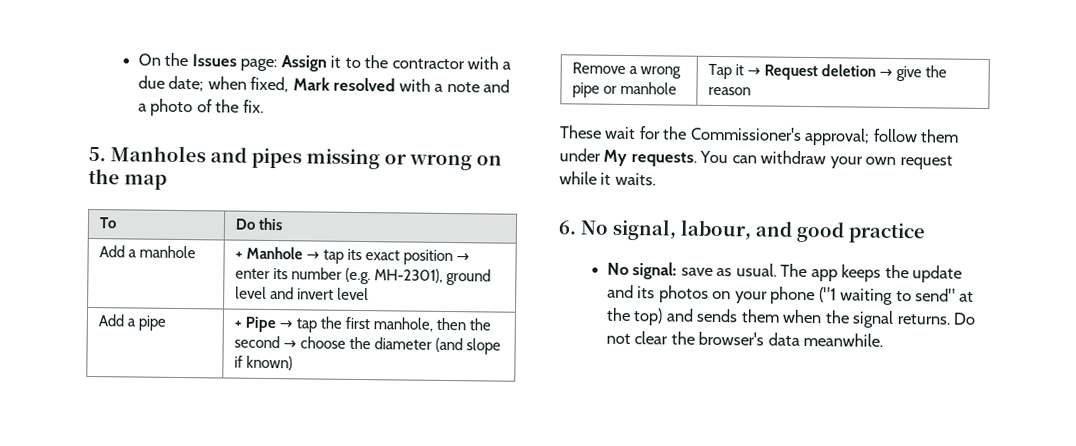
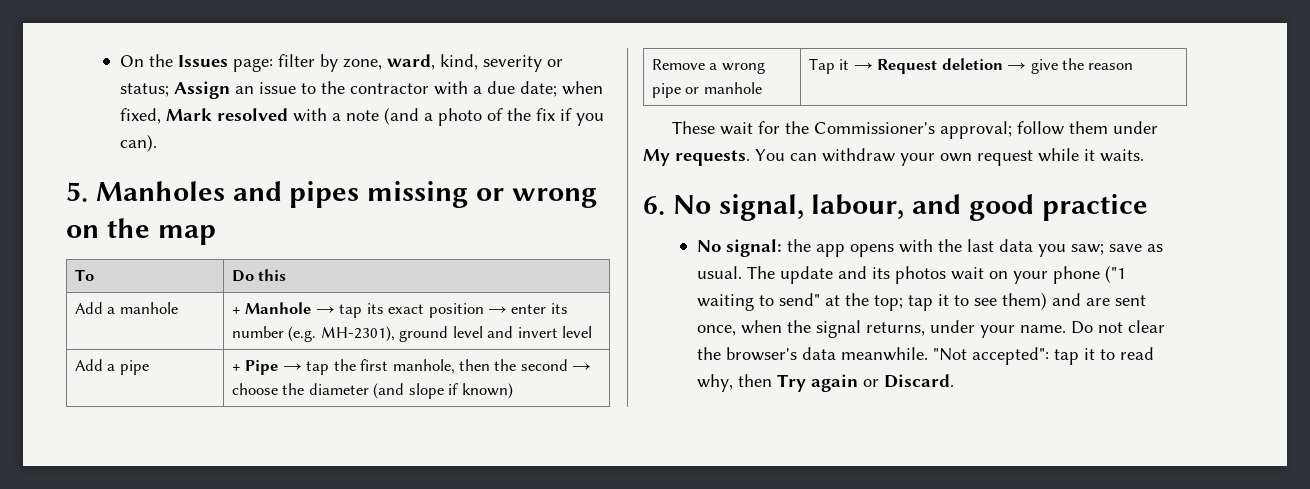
- On the Issues page: Assign it to the contractor with a due date; when fixed, Mark resolved with a note and a photo of the fix.
+ On the Issues page: filter by zone, ward, kind, severity or status; Assign an issue to the contractor with a due date; when fixed, Mark resolved with a note (and a photo of the fix if you can).
- No signal: save as usual.
+ No signal: the app opens with the last data you saw; save as usual.
- The app keeps the update and its photos on your phone ("1 waiting to send" at the top) and sends them when the signal returns.
+ The update and its photos wait on your phone ("1 waiting to send" at the top; tap it to see them) and are sent once, when the signal returns, under your name.
+ "Not accepted": tap it to read why, then Try again or Discard.

